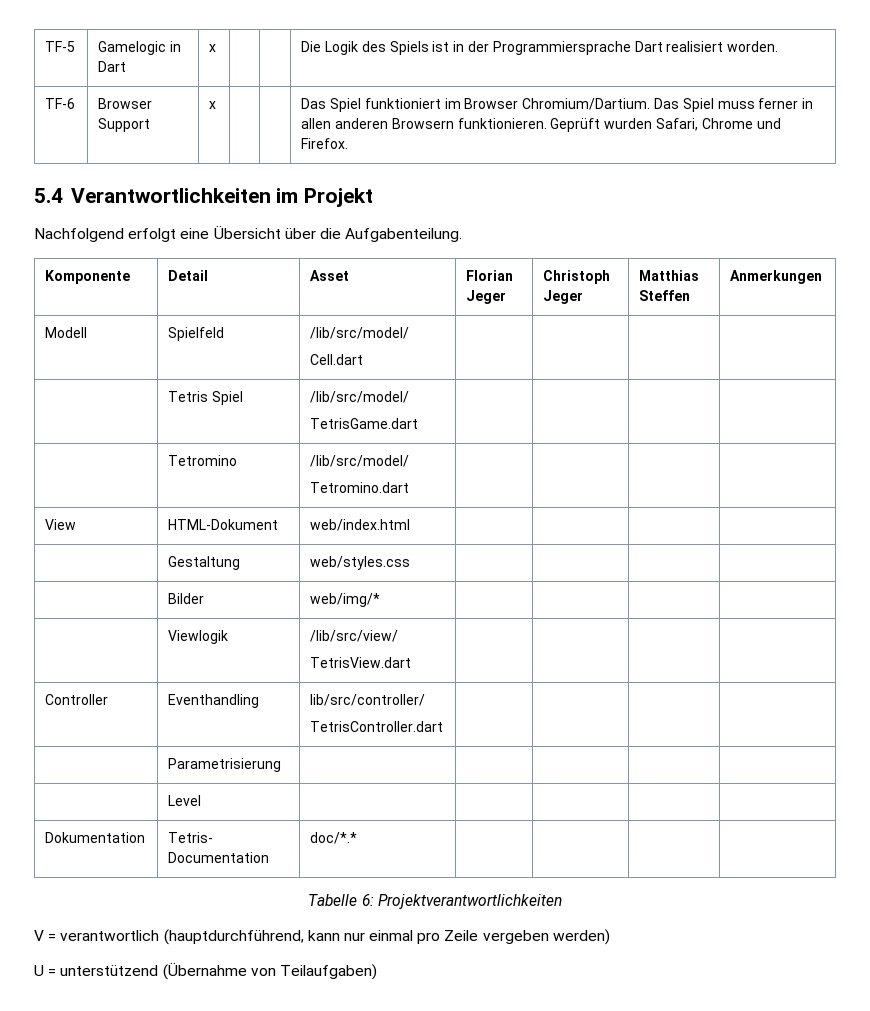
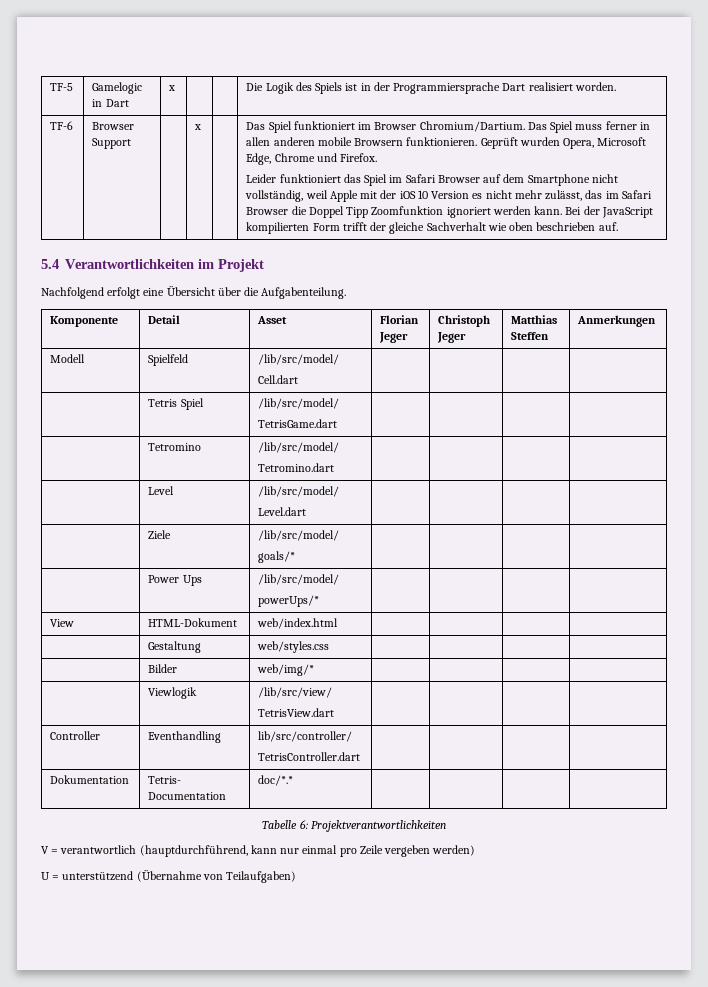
- Browser Support | x
+ Browser Support | | x
- Das Spiel muss ferner in allen anderen Browsern funktionieren.
+ Das Spiel muss ferner in allen anderen mobile Browsern funktionieren.
- Geprüft wurden Safari, Chrome und Firefox.
+ Geprüft wurden Opera, Microsoft Edge, Chrome und Firefox.
+ Leider funktioniert das Spiel im Safari Browser auf dem Smartphone nicht vollständig, weil Apple mit der iOS 10 Version es nicht mehr zulässt, das im Safari Browser die Doppel Tipp Zoomfunktion ignoriert werden kann. Bei der JavaScript kompilierten Form trifft der gleiche Sachverhalt wie oben beschrieben auf.
+ | Level | /lib/src/model/
+ Level.dart | | | |
+ | Ziele | /lib/src/model/
+ goals/* | | | |
+ | Power Ups | /lib/src/model/
+ powerUps/* | | | |
- | Parametrisierung | | | | |
- | Level | | | | |

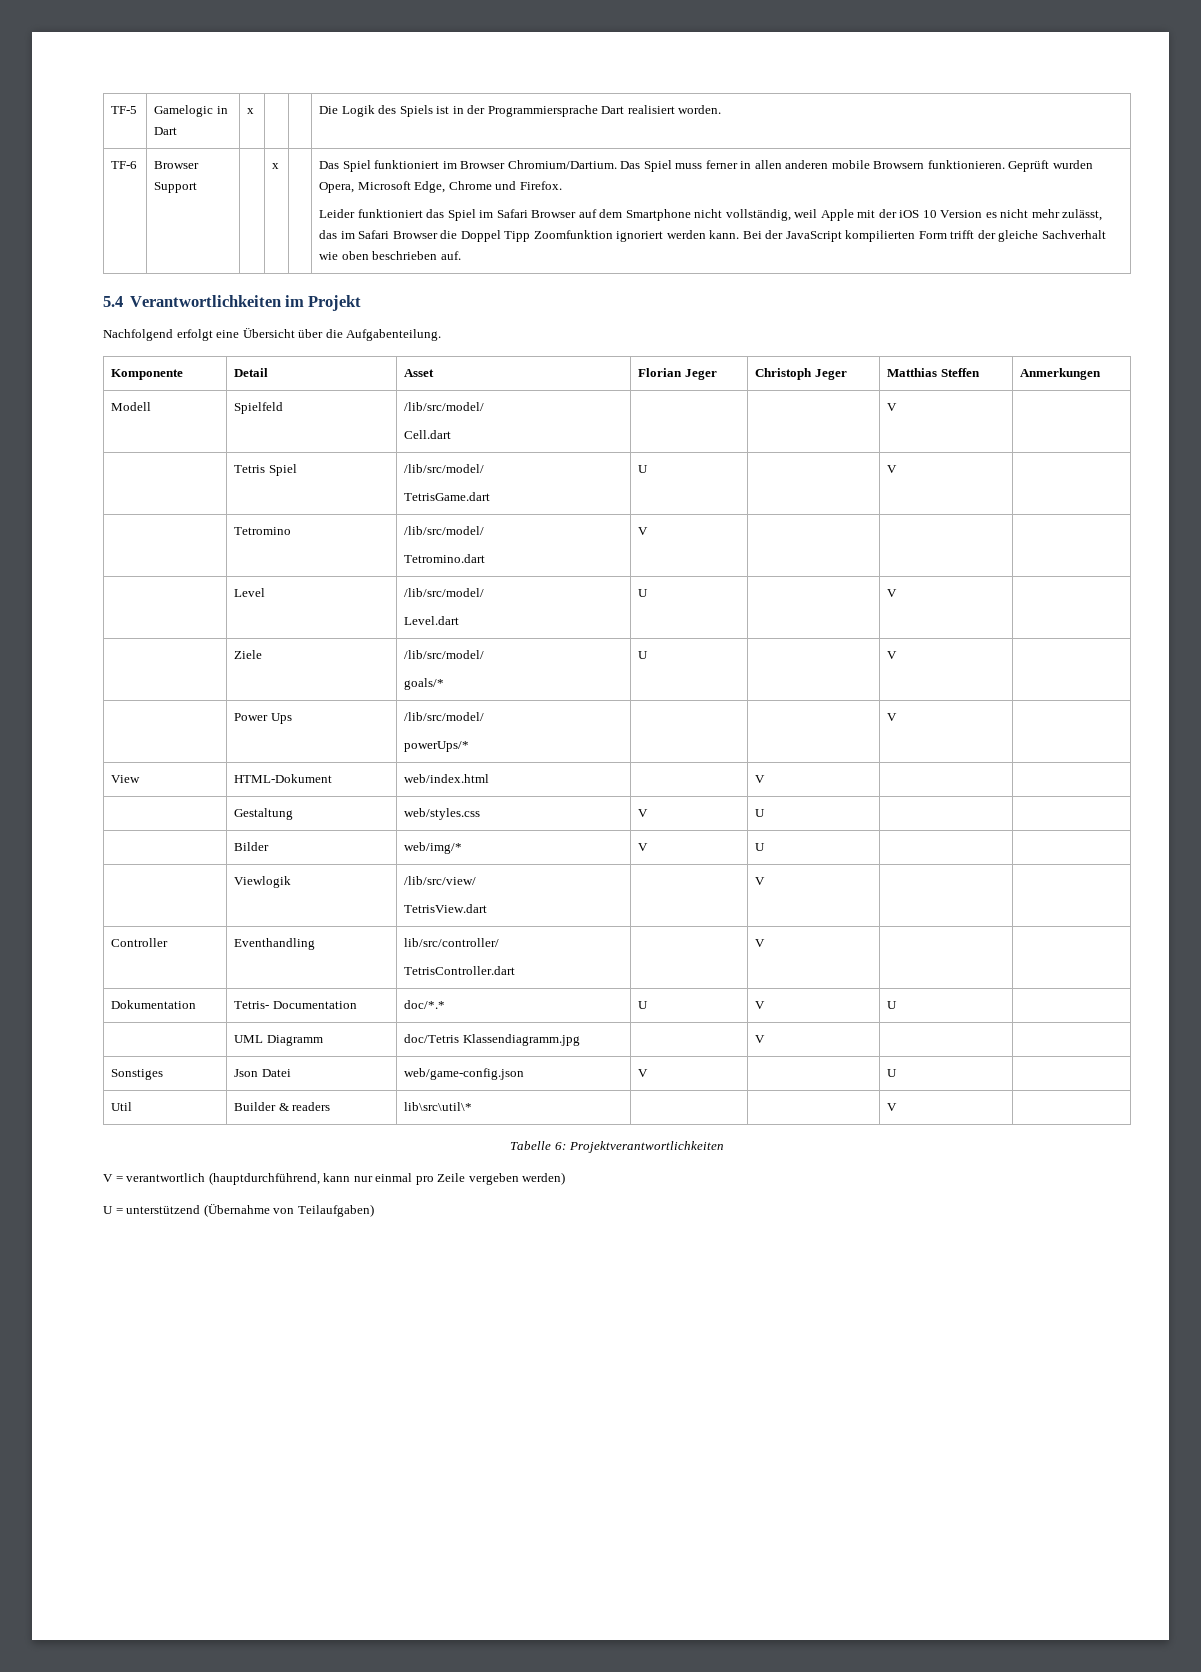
  Modell | Spielfeld | /lib/src/model/
- Cell.dart | | | |
+ Cell.dart | | | V |
  | Tetris Spiel | /lib/src/model/
- TetrisGame.dart | | | |
+ TetrisGame.dart | U | | V |
  | Tetromino | /lib/src/model/
- Tetromino.dart | | | |
+ Tetromino.dart | V | | |
  | Level | /lib/src/model/
- Level.dart | | | |
+ Level.dart | U | | V |
  | Ziele | /lib/src/model/
- goals/* | | | |
+ goals/* | U | | V |
  | Power Ups | /lib/src/model/
- powerUps/* | | | |
+ powerUps/* | | | V |
- View | HTML-Dokument | web/index.html | | | |
+ View | HTML-Dokument | web/index.html | | V | |
- | Gestaltung | web/styles.css | | | |
+ | Gestaltung | web/styles.css | V | U | |
- | Bilder | web/img/* | | | |
+ | Bilder | web/img/* | V | U | |
  | Viewlogik | /lib/src/view/
- TetrisView.dart | | | |
+ TetrisView.dart | | V | |
  Controller | Eventhandling | lib/src/controller/
- TetrisController.dart | | | |
+ TetrisController.dart | | V | |
- Dokumentation | Tetris- Documentation | doc/*.* | | | |
+ Dokumentation | Tetris- Documentation | doc/*.* | U | V | U |
+ | UML Diagramm | doc/Tetris Klassendiagramm.jpg | | V | |
+ Sonstiges | Json Datei | web/game-config.json | V | | U |
+ Util | Builder & readers | lib\src\util\* | | | V |

